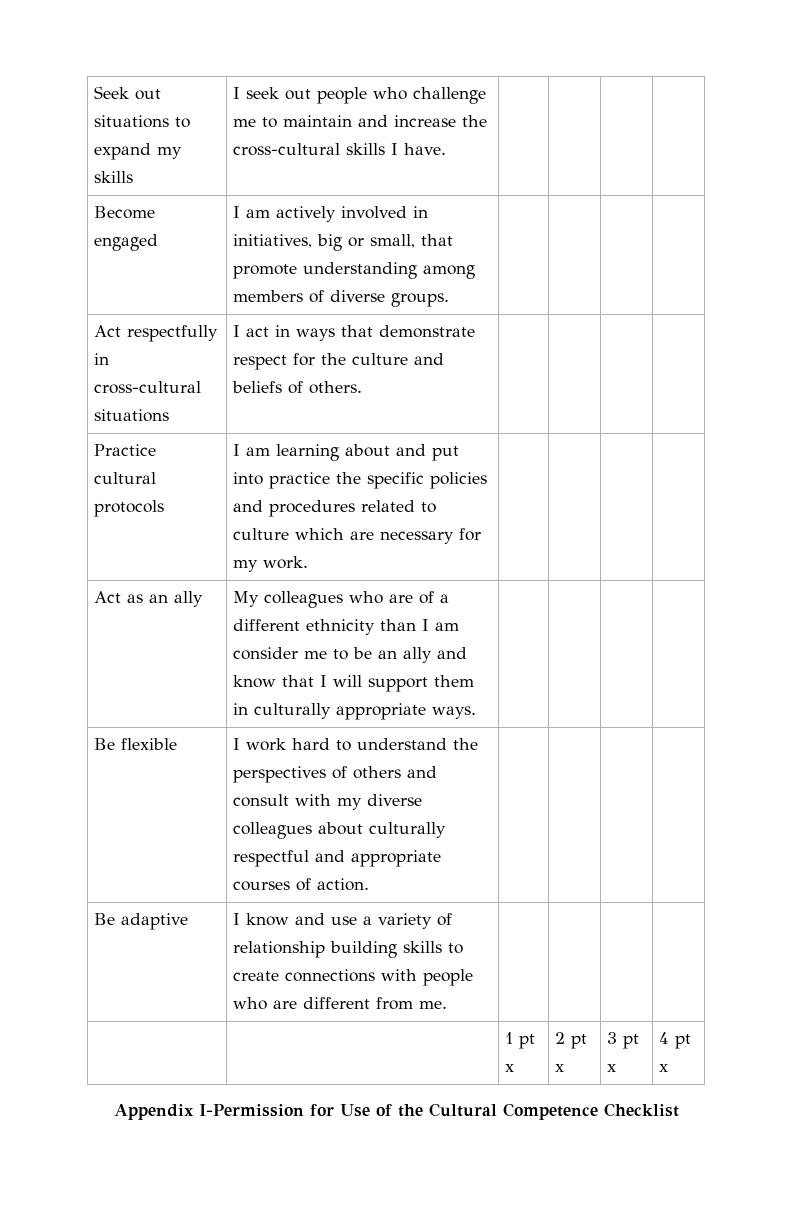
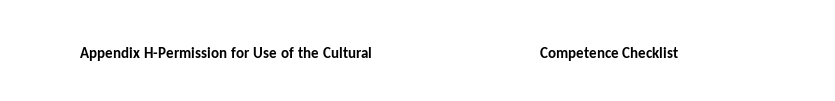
- Seek out situations to expand my skills | I seek out people who challenge me to maintain and increase the cross-cultural skills I have. | | | |
- Become engaged | I am actively involved in initiatives, big or small, that promote understanding among members of diverse groups. | | | |
- Act respectfully in cross-cultural situations | I act in ways that demonstrate respect for the culture and beliefs of others. | | | |
- Practice cultural protocols | I am learning about and put into practice the specific policies and procedures related to culture which are necessary for my work. | | | |
- Act as an ally | My colleagues who are of a different ethnicity than I am consider me to be an ally and know that I will support them in culturally appropriate ways. | | | |
- Be flexible | I work hard to understand the perspectives of others and consult with my diverse colleagues about culturally respectful and appropriate courses of action. | | | |
- Be adaptive | I know and use a variety of relationship building skills to create connections with people who are different from me. | | | |
- | | 1 pt x | 2 pt x | 3 pt x | 4 pt x
- Appendix I-Permission for Use of the Cultural Competence Checklist
+ Appendix H-Permission for Use of the Cultural Competence Checklist

